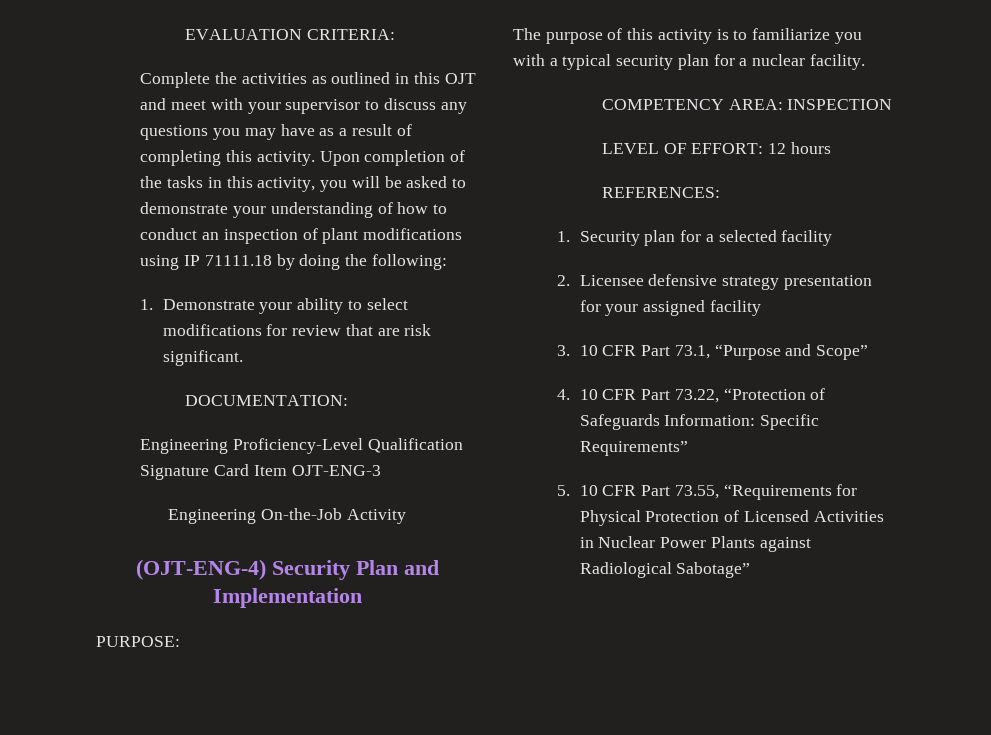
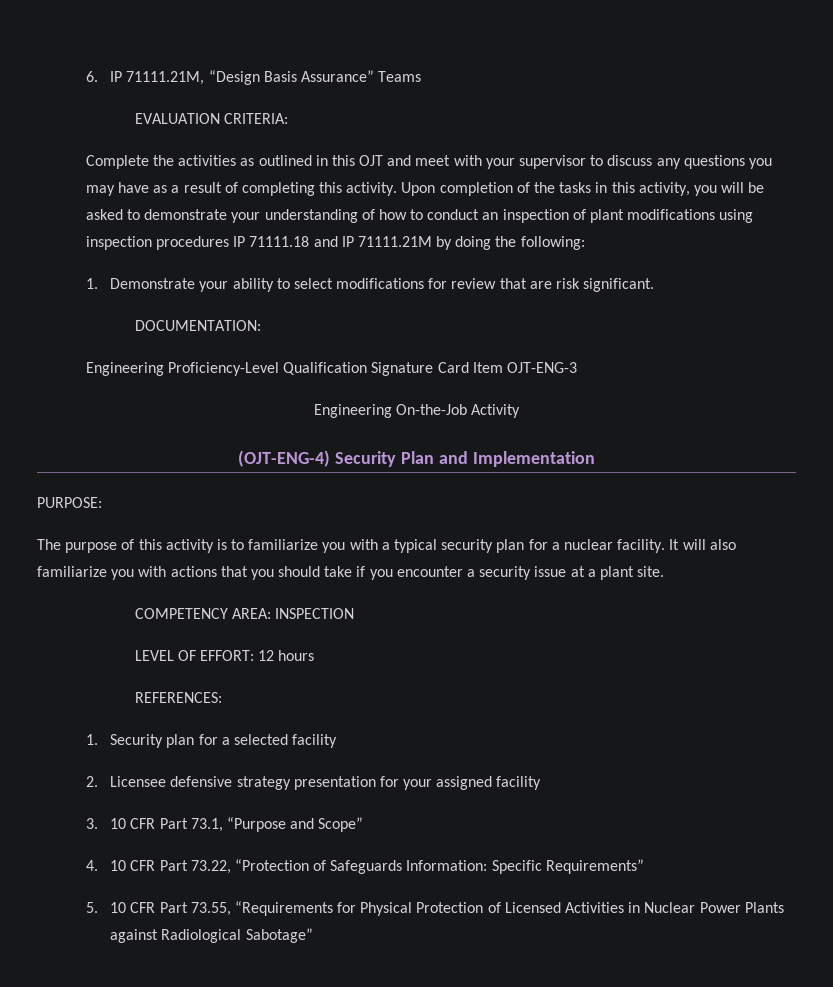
+ 6. IP 71111.21M, “Design Basis Assurance” Teams
- Upon completion of the tasks in this activity, you will be asked to demonstrate your understanding of how to conduct an inspection of plant modifications using IP 71111.18 by doing the following:
+ Upon completion of the tasks in this activity, you will be asked to demonstrate your understanding of how to conduct an inspection of plant modifications using inspection procedures IP 71111.18 and IP 71111.21M by doing the following:
+ It will also familiarize you with actions that you should take if you encounter a security issue at a plant site.

